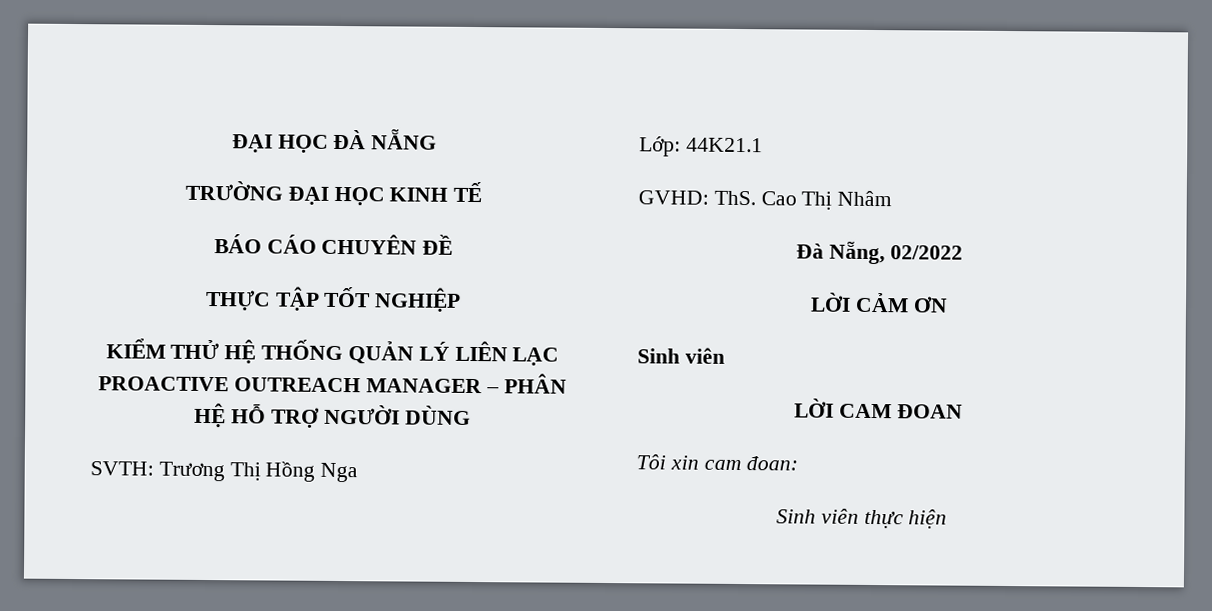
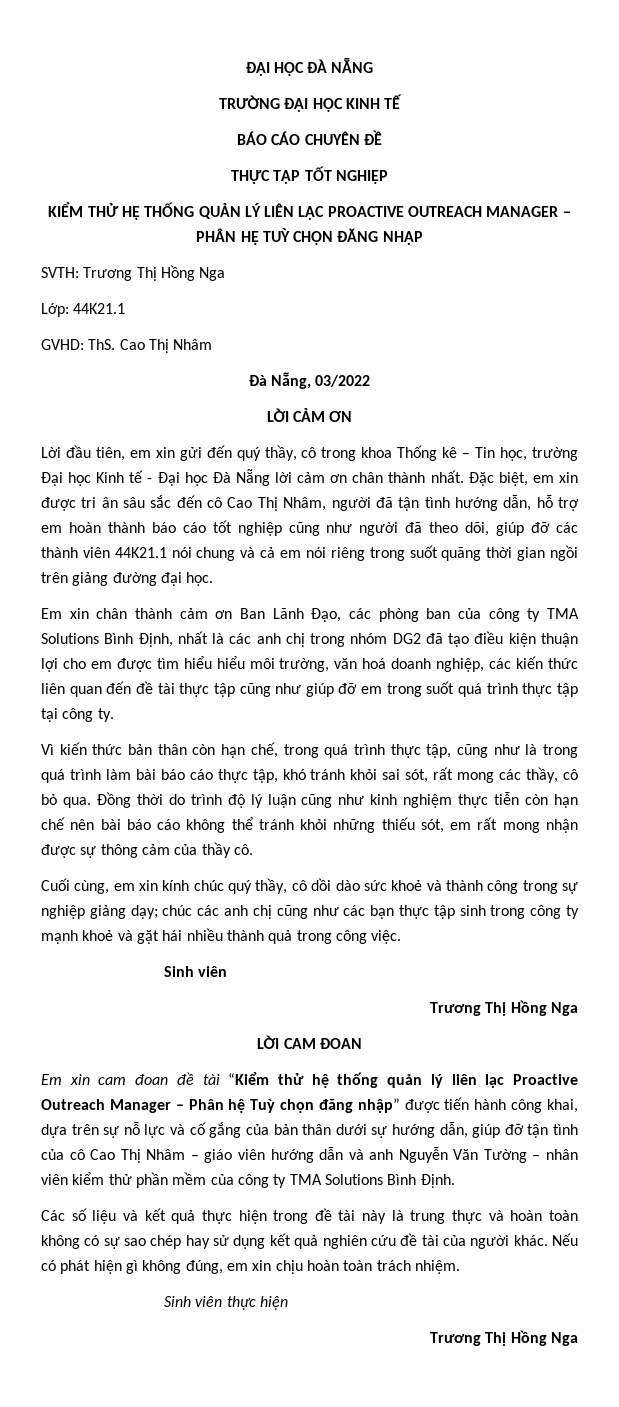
- KIỂM THỬ HỆ THỐNG QUẢN LÝ LIÊN LẠC PROACTIVE OUTREACH MANAGER – PHÂN HỆ HỖ TRỢ NGƯỜI DÙNG
+ KIỂM THỬ HỆ THỐNG QUẢN LÝ LIÊN LẠC PROACTIVE OUTREACH MANAGER – PHÂN HỆ TUỲ CHỌN ĐĂNG NHẬP
- Đà Nẵng, 02/2022
+ Đà Nẵng, 03/2022
  LỜI CẢM ƠN
+ Lời đầu tiên, em xin gửi đến quý thầy, cô trong khoa Thống kê – Tin học, trường Đại học Kinh tế - Đại học Đà Nẵng lời cảm ơn chân thành nhất. Đặc biệt, em xin được tri ân sâu sắc đến cô Cao Thị Nhâm, người đã tận tình hướng dẫn, hỗ trợ em hoàn thành báo cáo tốt nghiệp cũng như người đã theo dõi, giúp đỡ các thành viên 44K21.1 nói chung và cả em nói riêng trong suốt quãng thời gian ngồi trên giảng đường đại học.
+ Em xin chân thành cảm ơn Ban Lãnh Đạo, các phòng ban của công ty TMA Solutions Bình Định, nhất là các anh chị trong nhóm DG2 đã tạo điều kiện thuận lợi cho em được tìm hiểu hiểu môi trường, văn hoá doanh nghiệp, các kiến thức liên quan đến đề tài thực tập cũng như giúp đỡ em trong suốt quá trình thực tập tại công ty.
+ Vì kiến thức bản thân còn hạn chế, trong quá trình thực tập, cũng như là trong quá trình làm bài báo cáo thực tập, khó tránh khỏi sai sót, rất mong các thầy, cô bỏ qua. Đồng thời do trình độ lý luận cũng như kinh nghiệm thực tiễn còn hạn chế nên bài báo cáo không thể tránh khỏi những thiếu sót, em rất mong nhận được sự thông cảm của thầy cô.
+ Cuối cùng, em xin kính chúc quý thầy, cô dồi dào sức khoẻ và thành công trong sự nghiệp giảng dạy; chúc các anh chị cũng như các bạn thực tập sinh trong công ty mạnh khoẻ và gặt hái nhiều thành quả trong công việc.
  Sinh viên
+ Trương Thị Hồng Nga
- Tôi xin cam đoan:
+ Em xin cam đoan đề tài “Kiểm thử hệ thống quản lý liên lạc Proactive Outreach Manager – Phân hệ Tuỳ chọn đăng nhập” được tiến hành công khai, dựa trên sự nỗ lực và cố gắng của bản thân dưới sự hướng dẫn, giúp đỡ tận tình của cô Cao Thị Nhâm – giáo viên hướng dẫn và anh Nguyễn Văn Tường – nhân viên kiểm thử phần mềm của công ty TMA Solutions Bình Định.
+ Các số liệu và kết quả thực hiện trong đề tài này là trung thực và hoàn toàn không có sự sao chép hay sử dụng kết quả nghiên cứu đề tài của người khác. Nếu có phát hiện gì không đúng, em xin chịu hoàn toàn trách nhiệm.
  Sinh viên thực hiện
+ Trương Thị Hồng Nga

